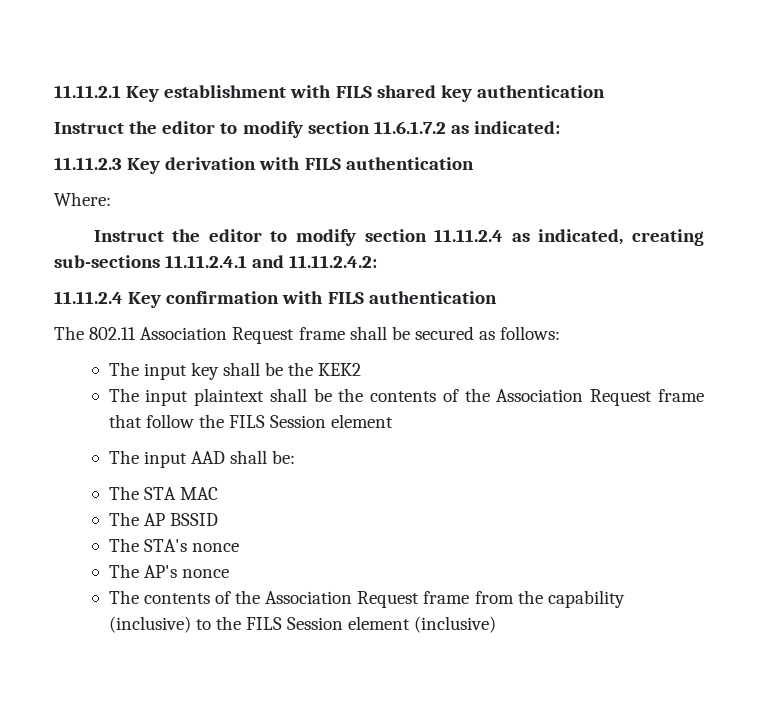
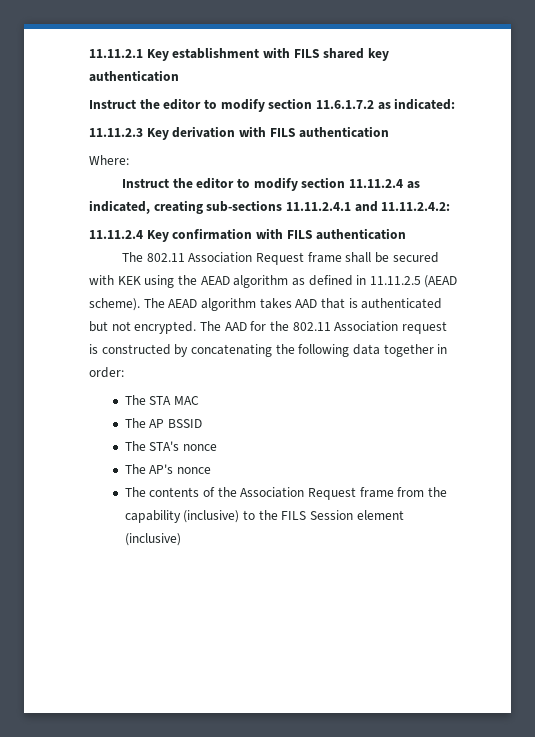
- The 802.11 Association Request frame shall be secured as follows:
- The input key shall be the KEK2
- The input plaintext shall be the contents of the Association Request frame that follow the FILS Session element
- The input AAD shall be:
+ The 802.11 Association Request frame shall be secured with KEK using the AEAD algorithm as defined in 11.11.2.5 (AEAD scheme). The AEAD algorithm takes AAD that is authenticated but not encrypted. The AAD for the 802.11 Association request is constructed by concatenating the following data together in order:

